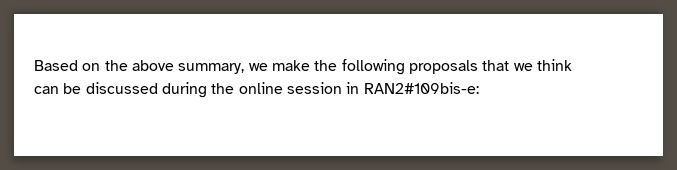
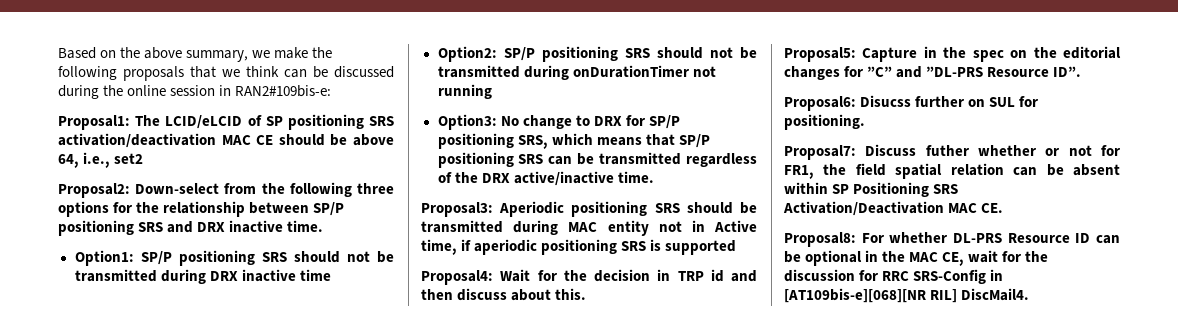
+ Proposal1: The LCID/eLCID of SP positioning SRS activation/deactivation MAC CE should be above 64, i.e., set2
+ Proposal2: Down-select from the following three options for the relationship between SP/P positioning SRS and DRX inactive time.
+ Option1: SP/P positioning SRS should not be transmitted during DRX inactive time
+ Option2: SP/P positioning SRS should not be transmitted during onDurationTimer not running
+ Option3: No change to DRX for SP/P positioning SRS, which means that SP/P positioning SRS can be transmitted regardless of the DRX active/inactive time.
+ Proposal3: Aperiodic positioning SRS should be transmitted during MAC entity not in Active time, if aperiodic positioning SRS is supported
+ Proposal4: Wait for the decision in TRP id and then discuss about this.
+ Proposal5: Capture in the spec on the editorial changes for ”C” and ”DL-PRS Resource ID”.
+ Proposal6: Disucss further on SUL for positioning.
+ Proposal7: Discuss futher whether or not for FR1, the field spatial relation can be absent within SP Positioning SRS Activation/Deactivation MAC CE.
+ Proposal8: For whether DL-PRS Resource ID can be optional in the MAC CE, wait for the discussion for RRC SRS-Config in [AT109bis-e][068][NR RIL] DiscMail4.

